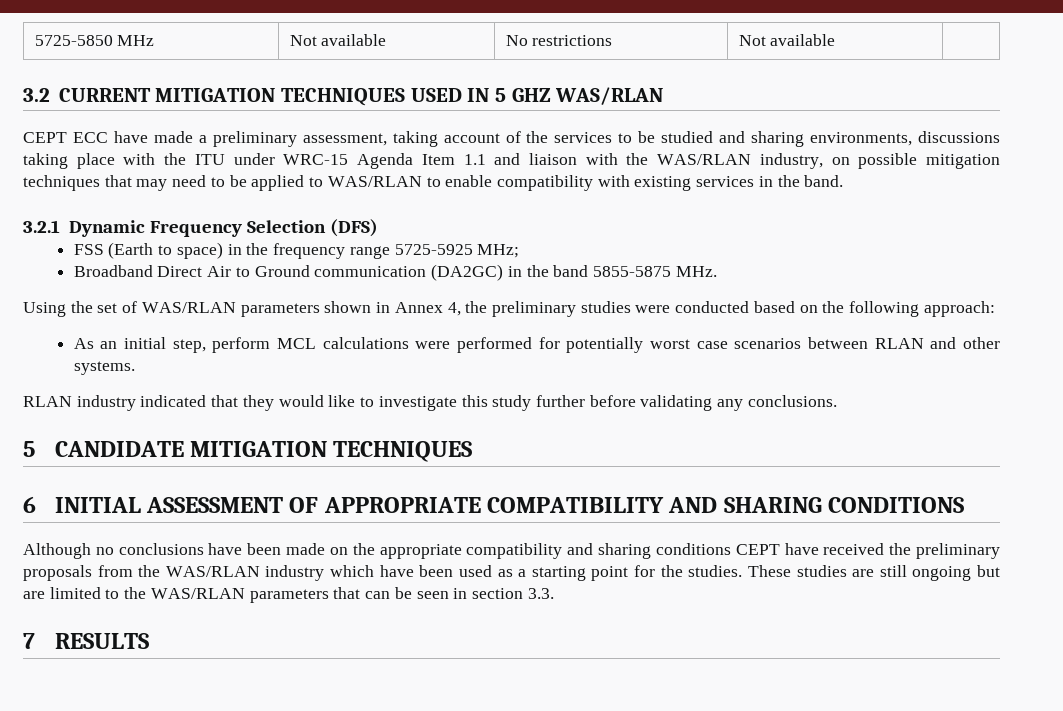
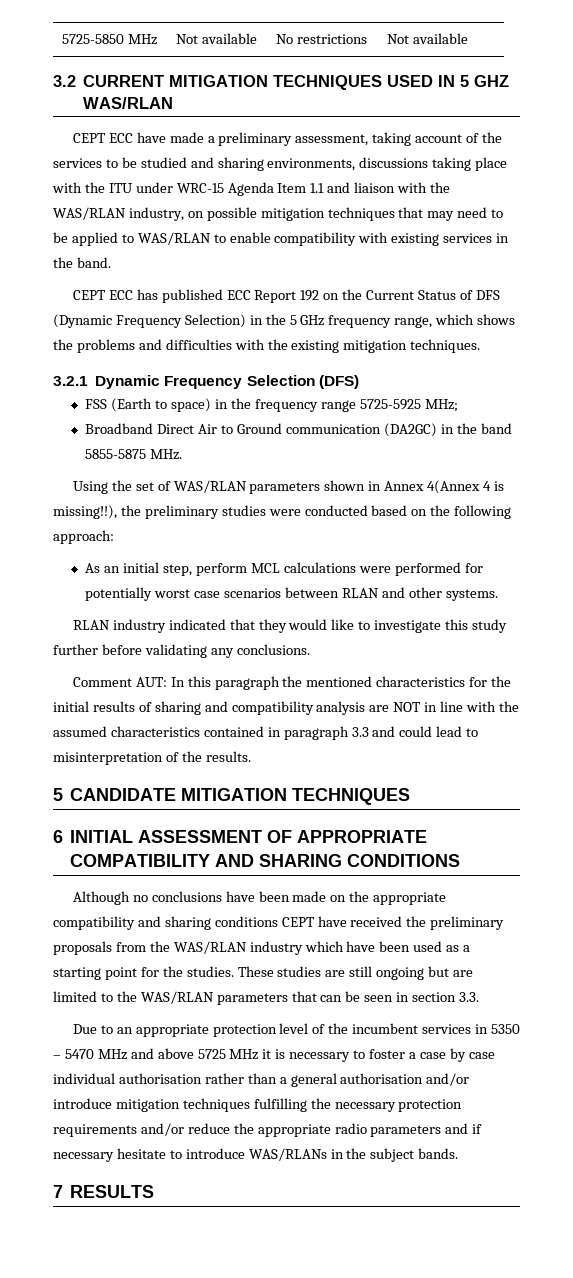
+ CEPT ECC has published ECC Report 192 on the Current Status of DFS (Dynamic Frequency Selection) in the 5 GHz frequency range, which shows the problems and difficulties with the existing mitigation techniques.
- Using the set of WAS/RLAN parameters shown in Annex 4, the preliminary studies were conducted based on the following approach:
+ Using the set of WAS/RLAN parameters shown in Annex 4(Annex 4 is missing!!), the preliminary studies were conducted based on the following approach:
+ Comment AUT: In this paragraph the mentioned characteristics for the initial results of sharing and compatibility analysis are NOT in line with the assumed characteristics contained in paragraph 3.3 and could lead to misinterpretation of the results.
+ Due to an appropriate protection level of the incumbent services in 5350 – 5470 MHz and above 5725 MHz it is necessary to foster a case by case individual authorisation rather than a general authorisation and/or introduce mitigation techniques fulfilling the necessary protection requirements and/or reduce the appropriate radio parameters and if necessary hesitate to introduce WAS/RLANs in the subject bands.

